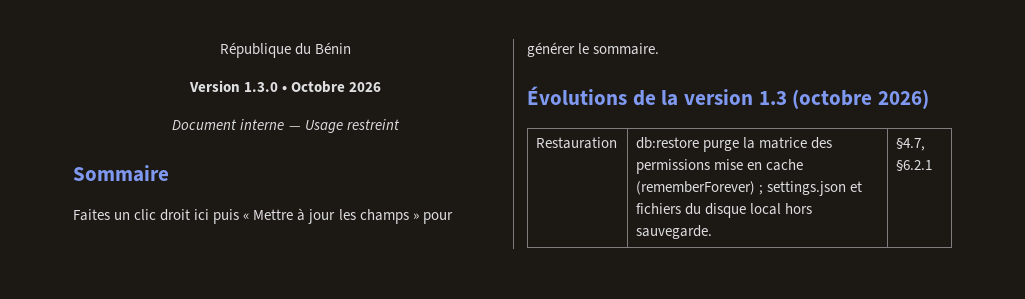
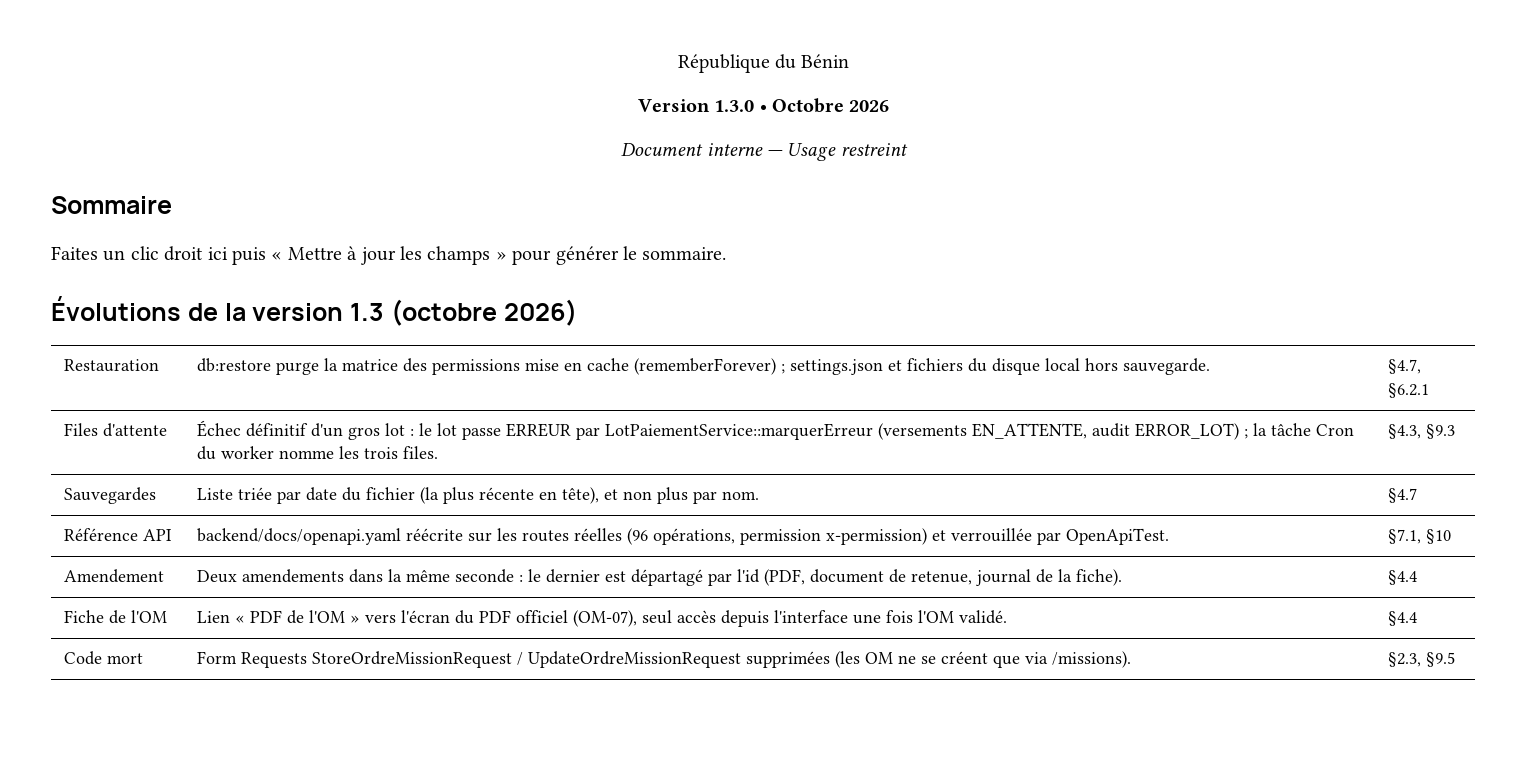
+ Files d'attente | Échec définitif d'un gros lot : le lot passe ERREUR par LotPaiementService::marquerErreur (versements EN_ATTENTE, audit ERROR_LOT) ; la tâche Cron du worker nomme les trois files. | §4.3, §9.3
+ Sauvegardes | Liste triée par date du fichier (la plus récente en tête), et non plus par nom. | §4.7
+ Référence API | backend/docs/openapi.yaml réécrite sur les routes réelles (96 opérations, permission x-permission) et verrouillée par OpenApiTest. | §7.1, §10
+ Amendement | Deux amendements dans la même seconde : le dernier est départagé par l'id (PDF, document de retenue, journal de la fiche). | §4.4
+ Fiche de l'OM | Lien « PDF de l'OM » vers l'écran du PDF officiel (OM-07), seul accès depuis l'interface une fois l'OM validé. | §4.4
+ Code mort | Form Requests StoreOrdreMissionRequest / UpdateOrdreMissionRequest supprimées (les OM ne se créent que via /missions). | §2.3, §9.5

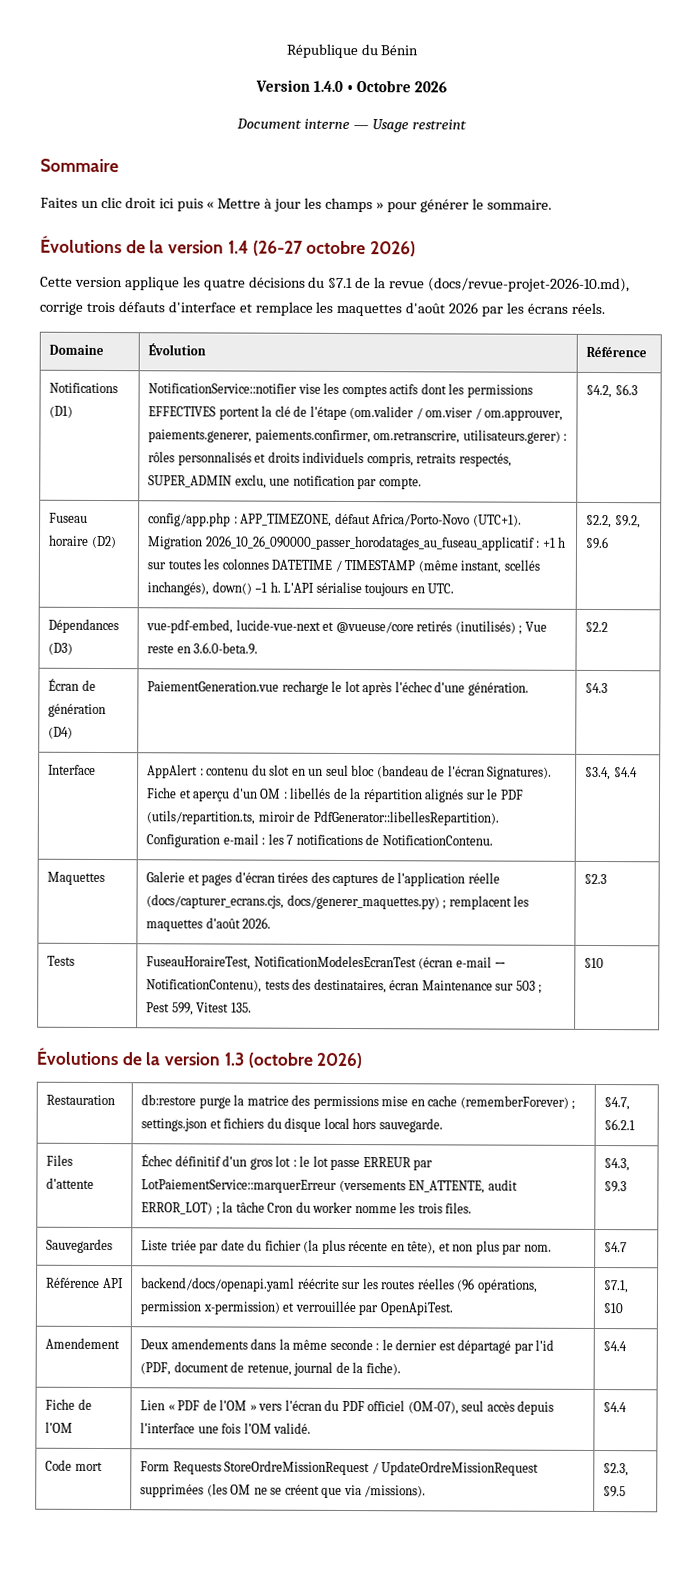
- Version 1.3.0 • Octobre 2026
+ Version 1.4.0 • Octobre 2026
+ Évolutions de la version 1.4 (26-27 octobre 2026)
+ Cette version applique les quatre décisions du §7.1 de la revue (docs/revue-projet-2026-10.md), corrige trois défauts d'interface et remplace les maquettes d'août 2026 par les écrans réels.
+ Domaine | Évolution | Référence
+ Notifications (D1) | NotificationService::notifier vise les comptes actifs dont les permissions EFFECTIVES portent la clé de l'étape (om.valider / om.viser / om.approuver, paiements.generer, paiements.confirmer, om.retranscrire, utilisateurs.gerer) : rôles personnalisés et droits individuels compris, retraits respectés, SUPER_ADMIN exclu, une notification par compte. | §4.2, §6.3
+ Fuseau horaire (D2) | config/app.php : APP_TIMEZONE, défaut Africa/Porto-Novo (UTC+1). Migration 2026_10_26_090000_passer_horodatages_au_fuseau_applicatif : +1 h sur toutes les colonnes DATETIME / TIMESTAMP (même instant, scellés inchangés), down() −1 h. L'API sérialise toujours en UTC. | §2.2, §9.2, §9.6
+ Dépendances (D3) | vue-pdf-embed, lucide-vue-next et @vueuse/core retirés (inutilisés) ; Vue reste en 3.6.0-beta.9. | §2.2
+ Écran de génération (D4) | PaiementGeneration.vue recharge le lot après l'échec d'une génération. | §4.3
+ Interface | AppAlert : contenu du slot en un seul bloc (bandeau de l'écran Signatures). Fiche et aperçu d'un OM : libellés de la répartition alignés sur le PDF (utils/repartition.ts, miroir de PdfGenerator::libellesRepartition). Configuration e-mail : les 7 notifications de NotificationContenu. | §3.4, §4.4
+ Maquettes | Galerie et pages d'écran tirées des captures de l'application réelle (docs/capturer_ecrans.cjs, docs/generer_maquettes.py) ; remplacent les maquettes d'août 2026. | §2.3
+ Tests | FuseauHoraireTest, NotificationModelesEcranTest (écran e-mail ↔ NotificationContenu), tests des destinataires, écran Maintenance sur 503 ; Pest 599, Vitest 135. | §10

